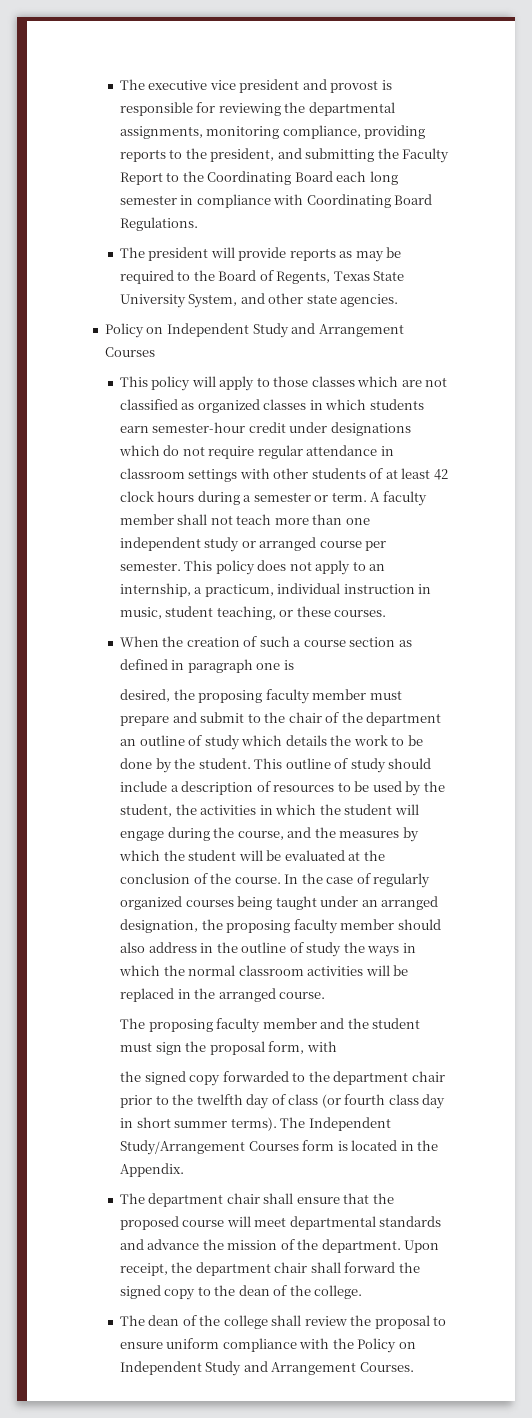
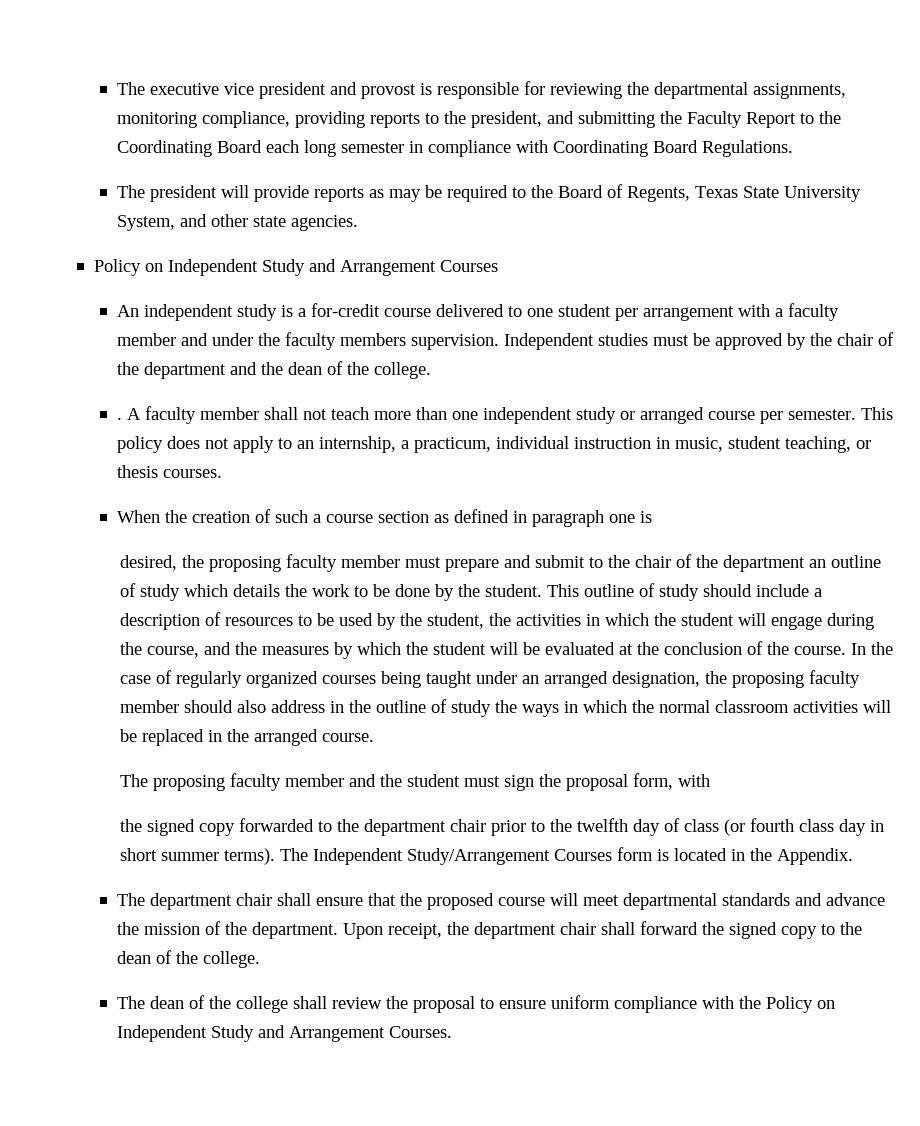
- This policy will apply to those classes which are not classified as organized classes in which students earn semester-hour credit under designations which do not require regular attendance in classroom settings with other students of at least 42 clock hours during a semester or term.
+ An independent study is a for-credit course delivered to one student per arrangement with a faculty member and under the faculty members supervision. Independent studies must be approved by the chair of the department and the dean of the college.
+ .
- This policy does not apply to an internship, a practicum, individual instruction in music, student teaching, or these courses.
+ This policy does not apply to an internship, a practicum, individual instruction in music, student teaching, or thesis courses.

